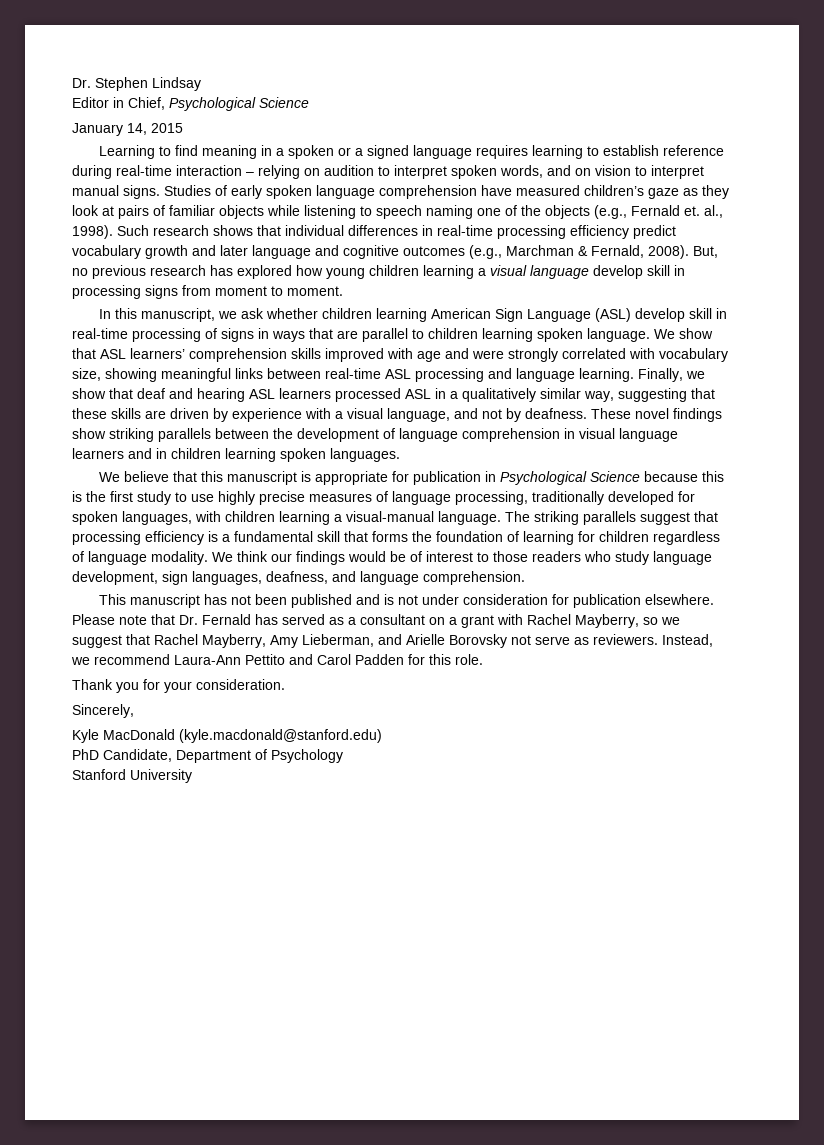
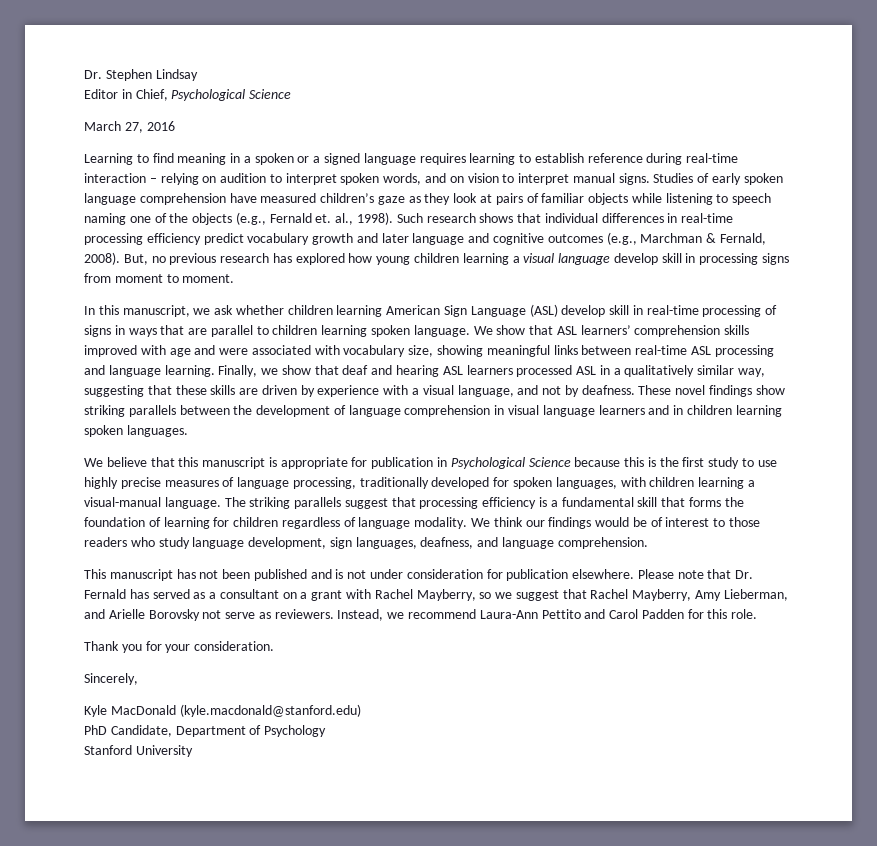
- January 14, 2015
+ March 27, 2016
- We show that ASL learners’ comprehension skills improved with age and were strongly correlated with vocabulary size, showing meaningful links between real-time ASL processing and language learning.
+ We show that ASL learners’ comprehension skills improved with age and were associated with vocabulary size, showing meaningful links between real-time ASL processing and language learning.

